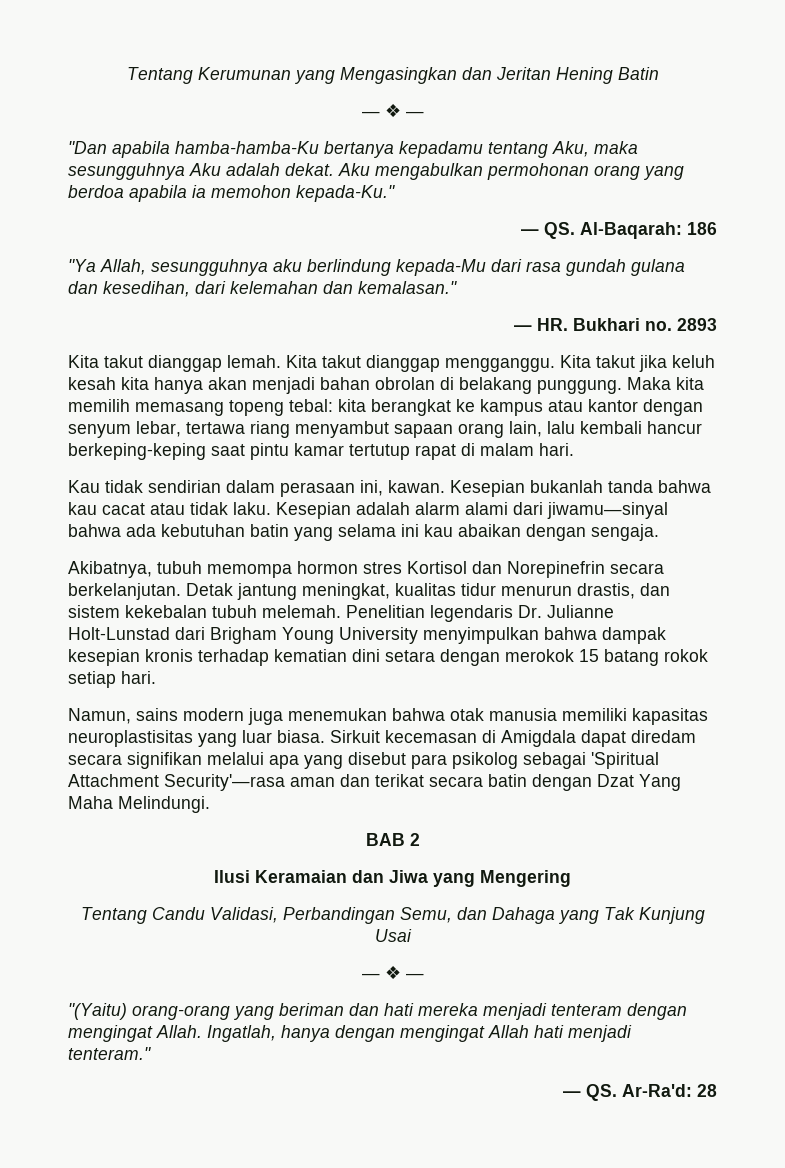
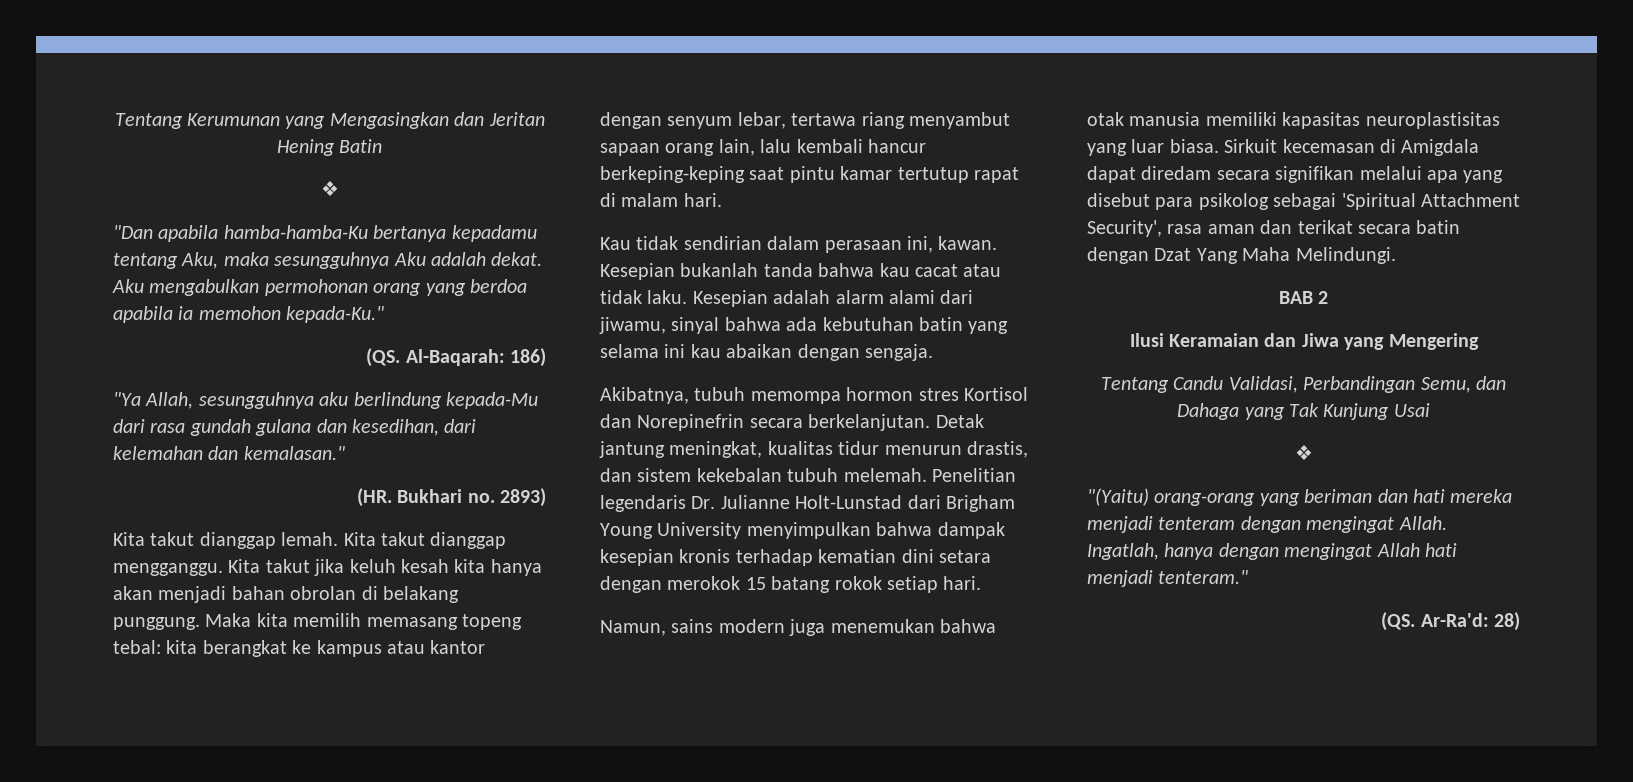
  Tentang Kerumunan yang Mengasingkan dan Jeritan Hening Batin
- — ❖ —
+ ❖
- — QS. Al-Baqarah: 186
+ (QS. Al-Baqarah: 186)
- — HR. Bukhari no. 2893
+ (HR. Bukhari no. 2893)
- Kesepian adalah alarm alami dari jiwamu—sinyal bahwa ada kebutuhan batin yang selama ini kau abaikan dengan sengaja.
+ Kesepian adalah alarm alami dari jiwamu, sinyal bahwa ada kebutuhan batin yang selama ini kau abaikan dengan sengaja.
- Sirkuit kecemasan di Amigdala dapat diredam secara signifikan melalui apa yang disebut para psikolog sebagai 'Spiritual Attachment Security'—rasa aman dan terikat secara batin dengan Dzat Yang Maha Melindungi.
+ Sirkuit kecemasan di Amigdala dapat diredam secara signifikan melalui apa yang disebut para psikolog sebagai 'Spiritual Attachment Security', rasa aman dan terikat secara batin dengan Dzat Yang Maha Melindungi.
  Tentang Candu Validasi, Perbandingan Semu, dan Dahaga yang Tak Kunjung Usai
- — ❖ —
+ ❖
- — QS. Ar-Ra'd: 28
+ (QS. Ar-Ra'd: 28)

